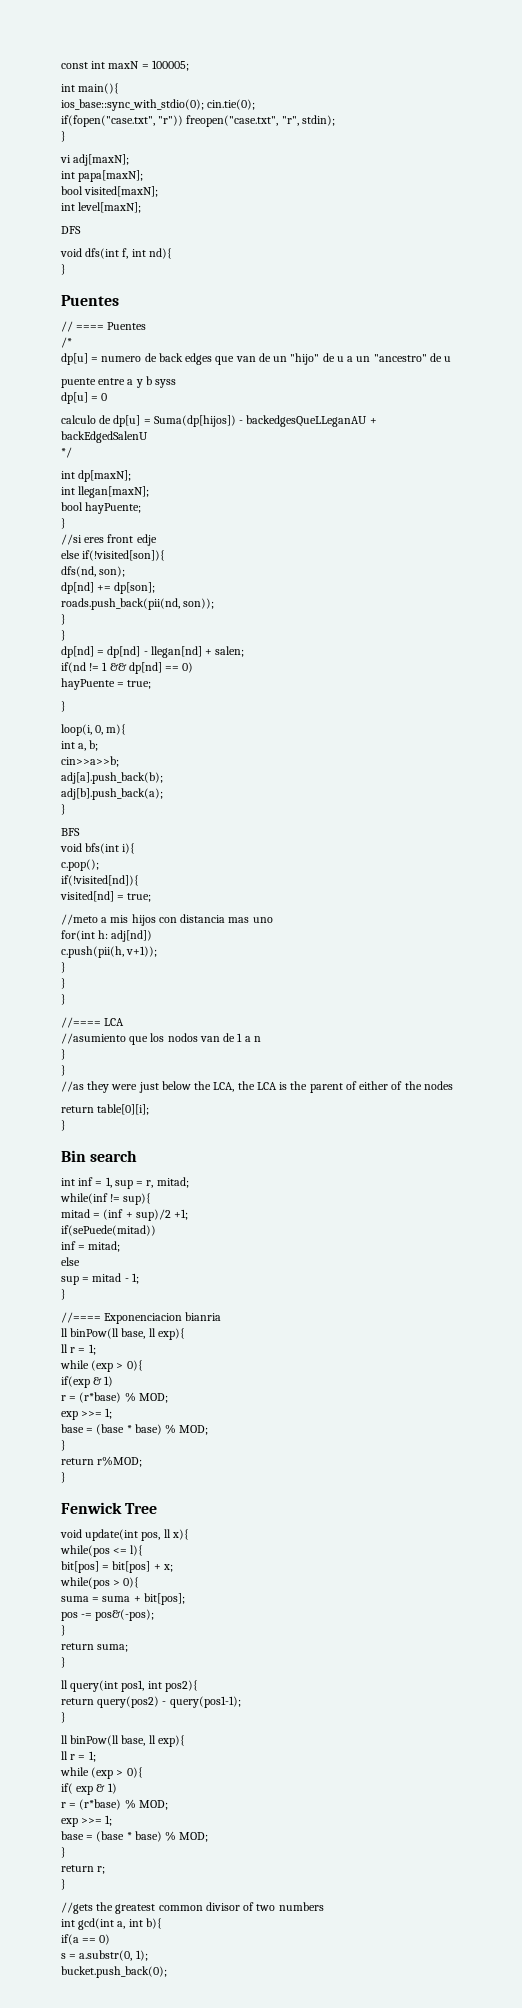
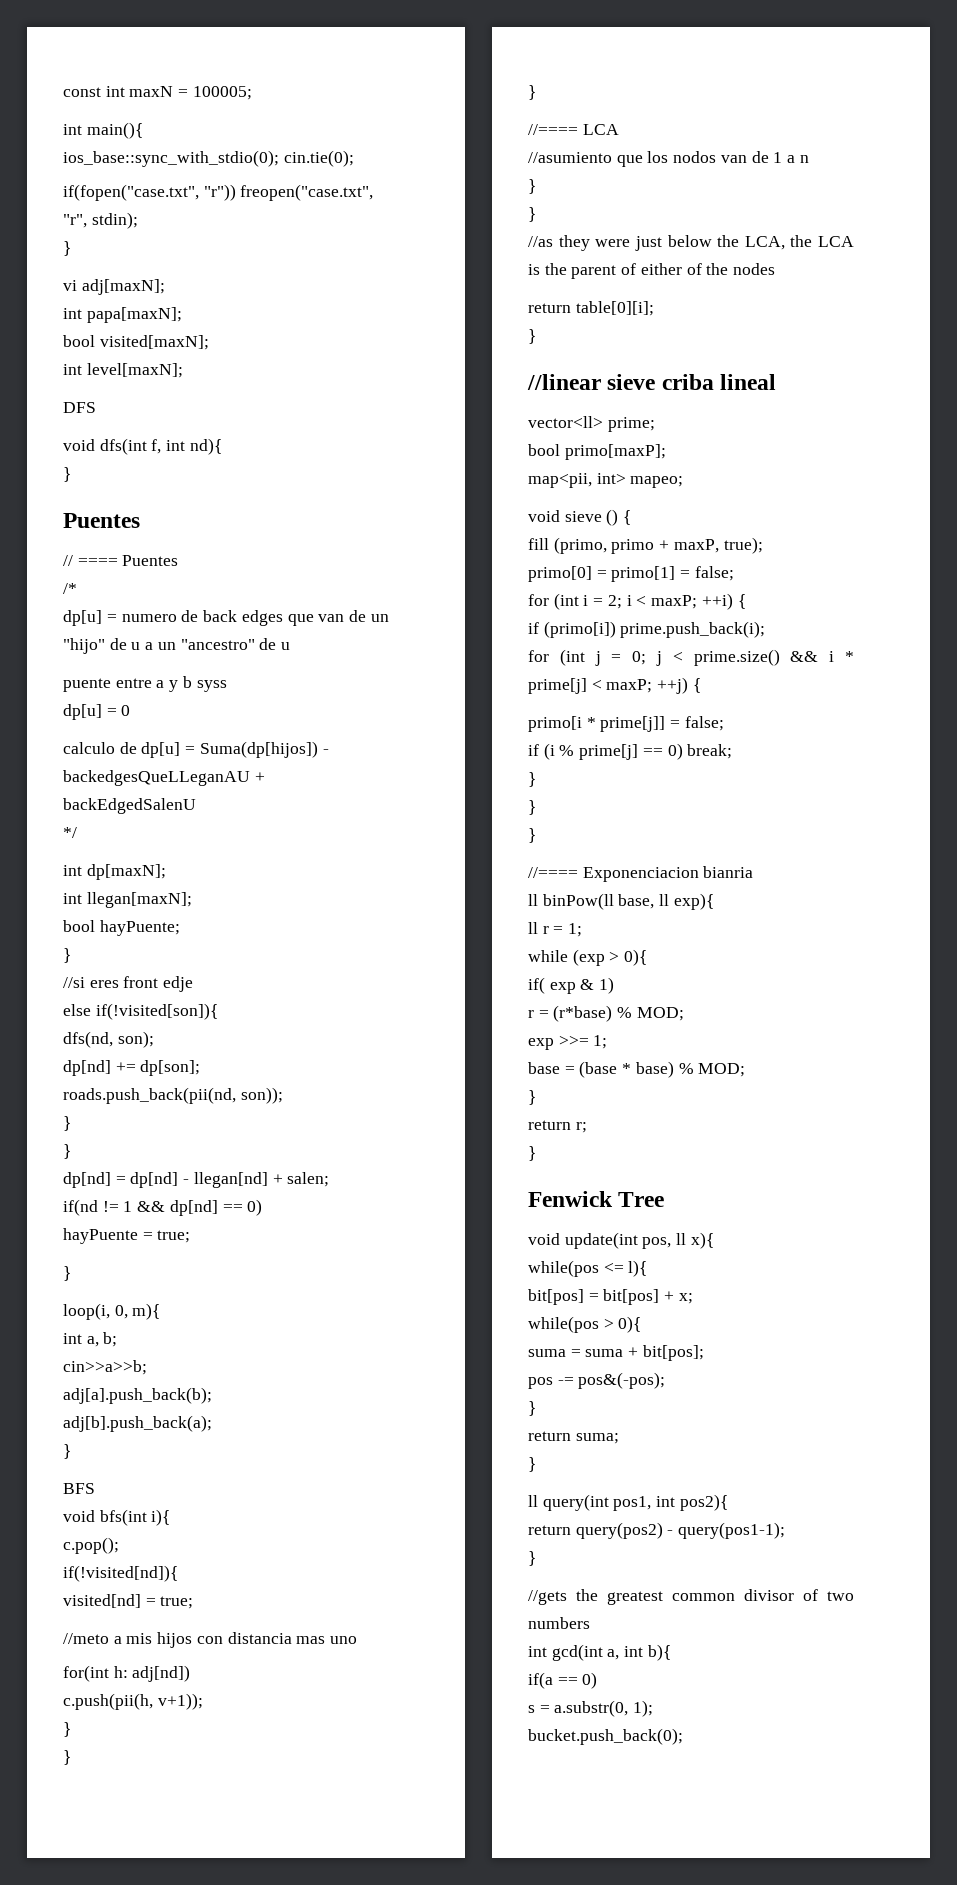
- Bin search
- int inf = 1, sup = r, mitad;
- while(inf != sup){
- mitad = (inf + sup)/2 +1;
- if(sePuede(mitad))
- inf = mitad;
- else
- sup = mitad - 1;
+ //linear sieve criba lineal
+ vector<ll> prime;
+ bool primo[maxP];
+ map<pii, int> mapeo;
+ void sieve () {
+ fill (primo, primo + maxP, true);
+ primo[0] = primo[1] = false;
+ for (int i = 2; i < maxP; ++i) {
+ if (primo[i]) prime.push_back(i);
+ for (int j = 0; j < prime.size() && i * prime[j] < maxP; ++j) {
+ primo[i * prime[j]] = false;
+ if (i % prime[j] == 0) break;
+ }
+ }
- if(exp & 1)
+ if( exp & 1)
- return r%MOD;
+ return r;
  return query(pos2) - query(pos1-1);
- }
- ll binPow(ll base, ll exp){
- ll r = 1;
- while (exp > 0){
- if( exp & 1)
- r = (r*base) % MOD;
- exp >>= 1;
- base = (base * base) % MOD;
- }
- return r;

